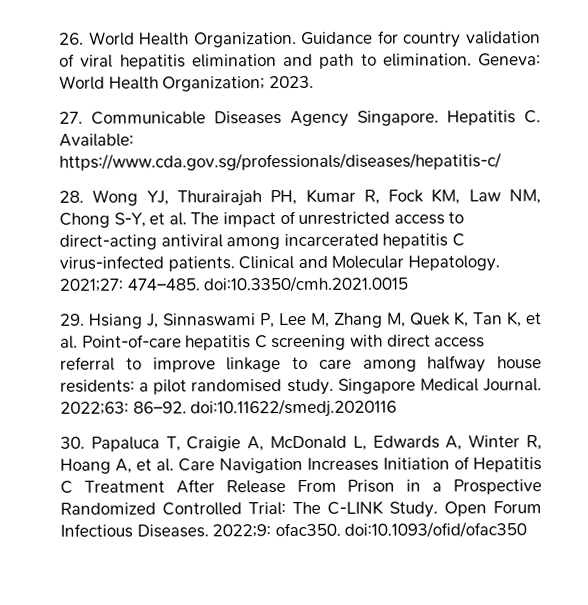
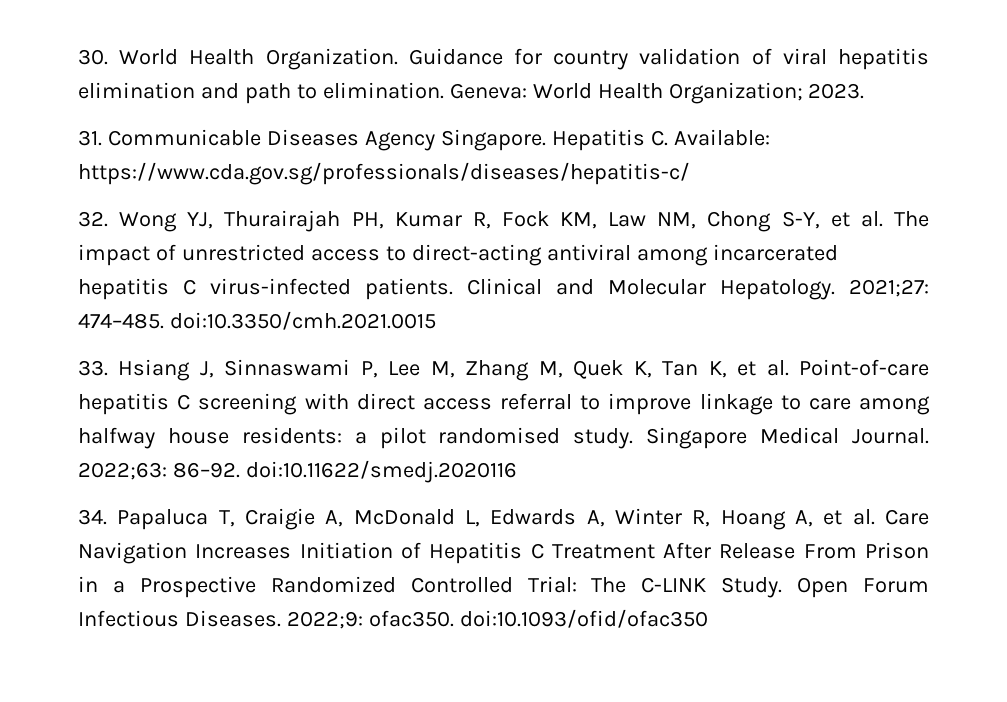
- 26. World Health Organization.
+ 30. World Health Organization.
- 27. Communicable Diseases Agency Singapore.
+ 31. Communicable Diseases Agency Singapore.
- 28. Wong YJ, Thurairajah PH, Kumar R, Fock KM, Law NM, Chong S-Y, et al. The impact of unrestricted access to direct-acting antiviral among incarcerated hepatitis C virus-infected patients.
+ 32. Wong YJ, Thurairajah PH, Kumar R, Fock KM, Law NM, Chong S-Y, et al. The impact of unrestricted access to direct-acting antiviral among incarcerated hepatitis C virus-infected patients.
- 29. Hsiang J, Sinnaswami P, Lee M, Zhang M, Quek K, Tan K, et al. Point-of-care hepatitis C screening with direct access referral to improve linkage to care among halfway house residents: a pilot randomised study.
+ 33. Hsiang J, Sinnaswami P, Lee M, Zhang M, Quek K, Tan K, et al. Point-of-care hepatitis C screening with direct access referral to improve linkage to care among halfway house residents: a pilot randomised study.
- 30. Papaluca T, Craigie A, McDonald L, Edwards A, Winter R, Hoang A, et al. Care Navigation Increases Initiation of Hepatitis C Treatment After Release From Prison in a Prospective Randomized Controlled Trial: The C-LINK Study.
+ 34. Papaluca T, Craigie A, McDonald L, Edwards A, Winter R, Hoang A, et al. Care Navigation Increases Initiation of Hepatitis C Treatment After Release From Prison in a Prospective Randomized Controlled Trial: The C-LINK Study.

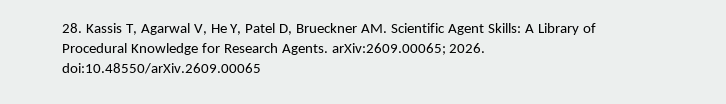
- 30. World Health Organization. Guidance for country validation of viral hepatitis elimination and path to elimination. Geneva: World Health Organization; 2023.
- 31. Communicable Diseases Agency Singapore. Hepatitis C. Available: https://www.cda.gov.sg/professionals/diseases/hepatitis-c/
- 32. Wong YJ, Thurairajah PH, Kumar R, Fock KM, Law NM, Chong S-Y, et al. The impact of unrestricted access to direct-acting antiviral among incarcerated hepatitis C virus-infected patients. Clinical and Molecular Hepatology. 2021;27: 474–485. doi:10.3350/cmh.2021.0015
- 33. Hsiang J, Sinnaswami P, Lee M, Zhang M, Quek K, Tan K, et al. Point-of-care hepatitis C screening with direct access referral to improve linkage to care among halfway house residents: a pilot randomised study. Singapore Medical Journal. 2022;63: 86–92. doi:10.11622/smedj.2020116
- 34. Papaluca T, Craigie A, McDonald L, Edwards A, Winter R, Hoang A, et al. Care Navigation Increases Initiation of Hepatitis C Treatment After Release From Prison in a Prospective Randomized Controlled Trial: The C-LINK Study. Open Forum Infectious Diseases. 2022;9: ofac350. doi:10.1093/ofid/ofac350
+ 28. Kassis T, Agarwal V, He Y, Patel D, Brueckner AM. Scientific Agent Skills: A Library of Procedural Knowledge for Research Agents. arXiv:2609.00065; 2026. doi:10.48550/arXiv.2609.00065

